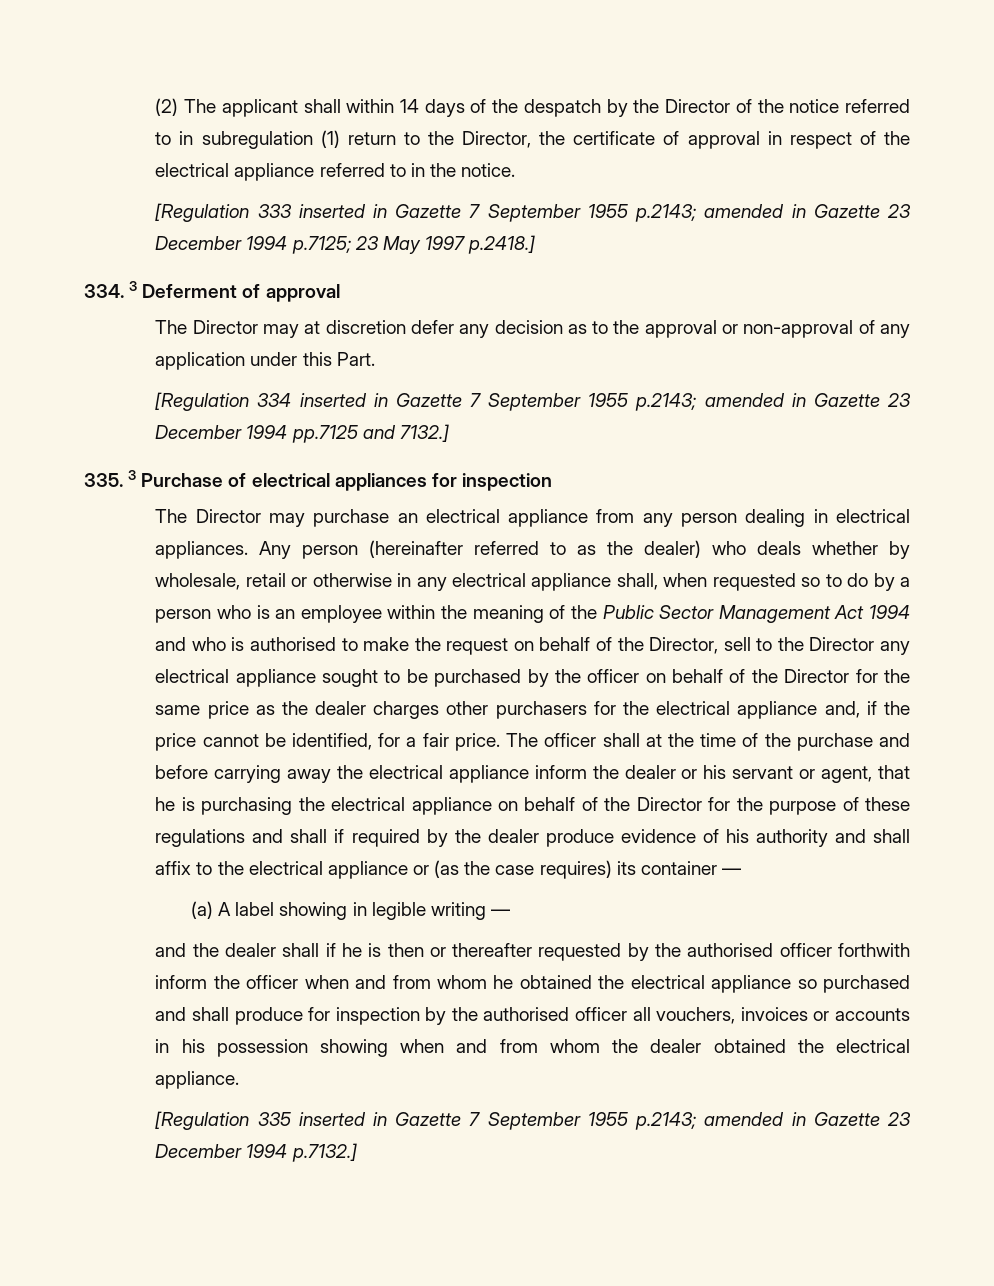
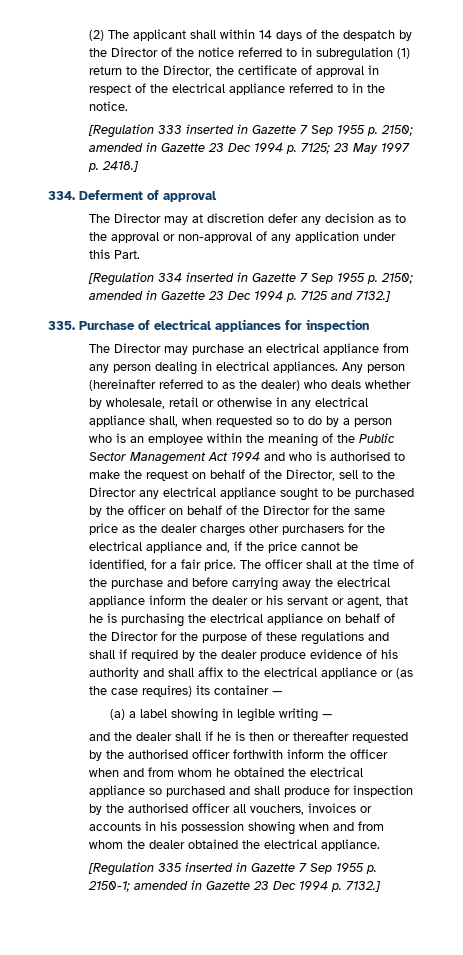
- [Regulation 333 inserted in Gazette 7 September 1955 p.2143; amended in Gazette 23 December 1994 p.7125; 23 May 1997 p.2418.]
+ [Regulation 333 inserted in Gazette 7 Sep 1955 p. 2150; amended in Gazette 23 Dec 1994 p. 7125; 23 May 1997 p. 2418.]
- 334. 3 Deferment of approval
+ 334. Deferment of approval
- [Regulation 334 inserted in Gazette 7 September 1955 p.2143; amended in Gazette 23 December 1994 pp.7125 and 7132.]
+ [Regulation 334 inserted in Gazette 7 Sep 1955 p. 2150; amended in Gazette 23 Dec 1994 p. 7125 and 7132.]
- 335. 3 Purchase of electrical appliances for inspection
+ 335. Purchase of electrical appliances for inspection
- (a) A label showing in legible writing —
+ (a) a label showing in legible writing —
- [Regulation 335 inserted in Gazette 7 September 1955 p.2143; amended in Gazette 23 December 1994 p.7132.]
+ [Regulation 335 inserted in Gazette 7 Sep 1955 p. 2150-1; amended in Gazette 23 Dec 1994 p. 7132.]

